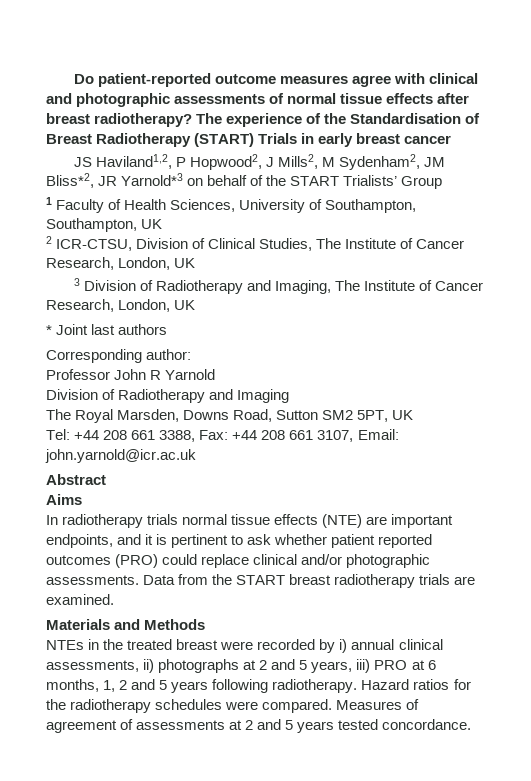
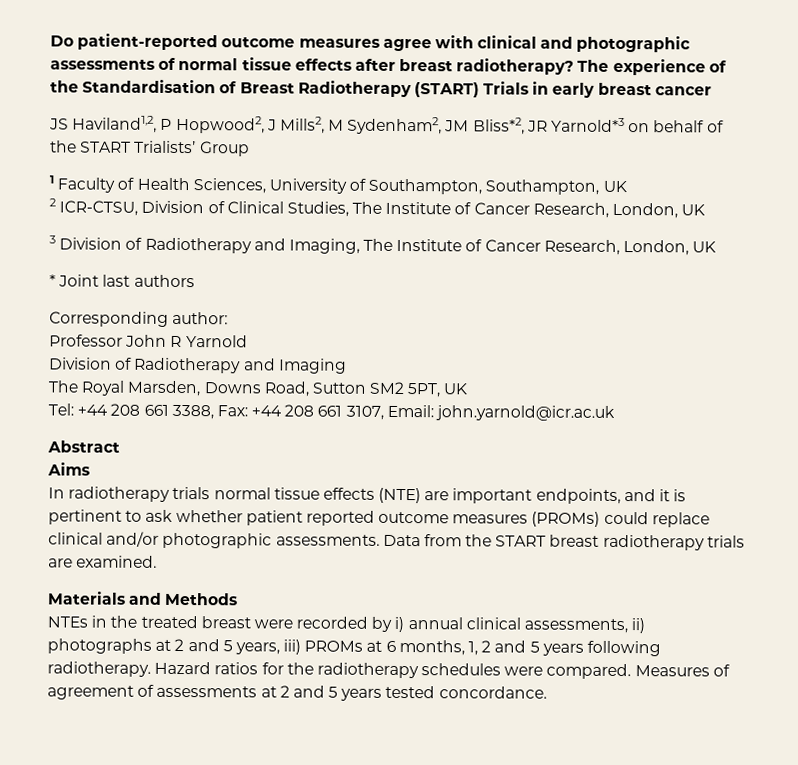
- In radiotherapy trials normal tissue effects (NTE) are important endpoints, and it is pertinent to ask whether patient reported outcomes (PRO) could replace clinical and/or photographic assessments.
+ In radiotherapy trials normal tissue effects (NTE) are important endpoints, and it is pertinent to ask whether patient reported outcome measures (PROMs) could replace clinical and/or photographic assessments.
- NTEs in the treated breast were recorded by i) annual clinical assessments, ii) photographs at 2 and 5 years, iii) PRO at 6 months, 1, 2 and 5 years following radiotherapy.
+ NTEs in the treated breast were recorded by i) annual clinical assessments, ii) photographs at 2 and 5 years, iii) PROMs at 6 months, 1, 2 and 5 years following radiotherapy.

